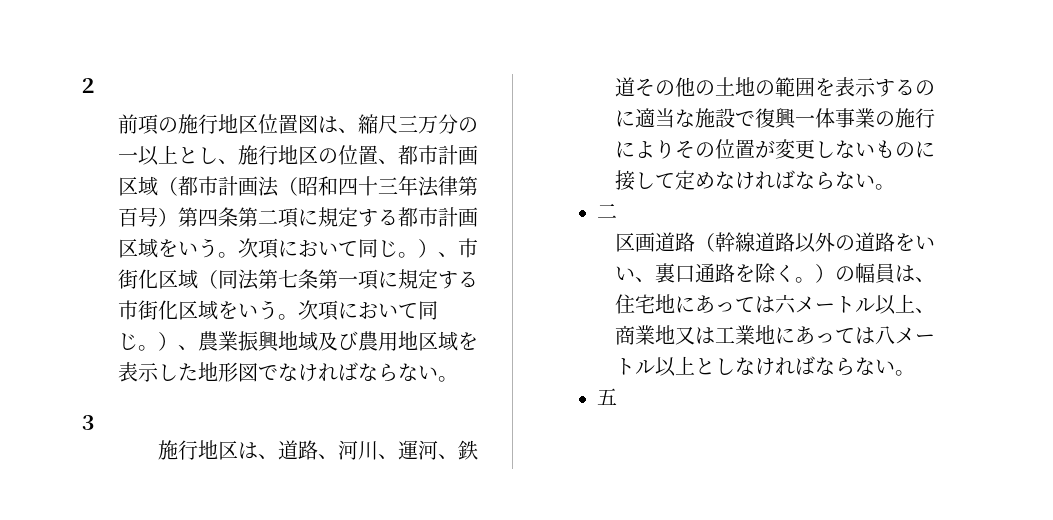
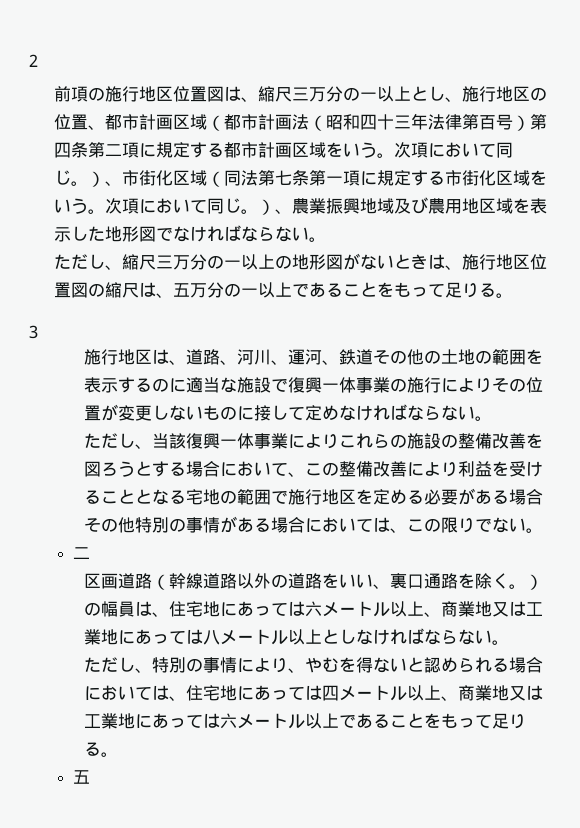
+ ただし、縮尺三万分の一以上の地形図がないときは、施行地区位置図の縮尺は、五万分の一以上であることをもって足りる。
+ ただし、当該復興一体事業によりこれらの施設の整備改善を図ろうとする場合において、この整備改善により利益を受けることとなる宅地の範囲で施行地区を定める必要がある場合その他特別の事情がある場合においては、この限りでない。
+ ただし、特別の事情により、やむを得ないと認められる場合においては、住宅地にあっては四メートル以上、商業地又は工業地にあっては六メートル以上であることをもって足りる。

